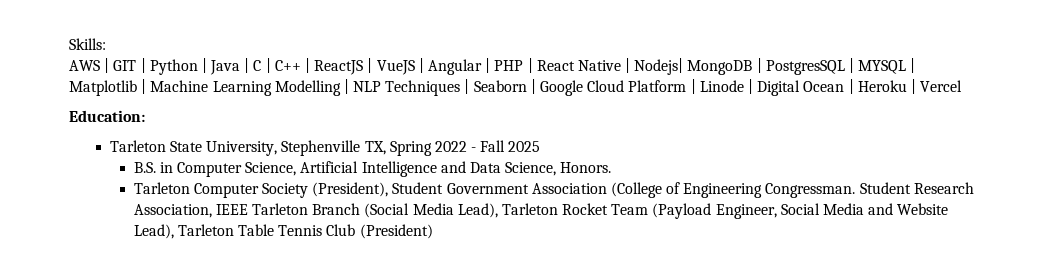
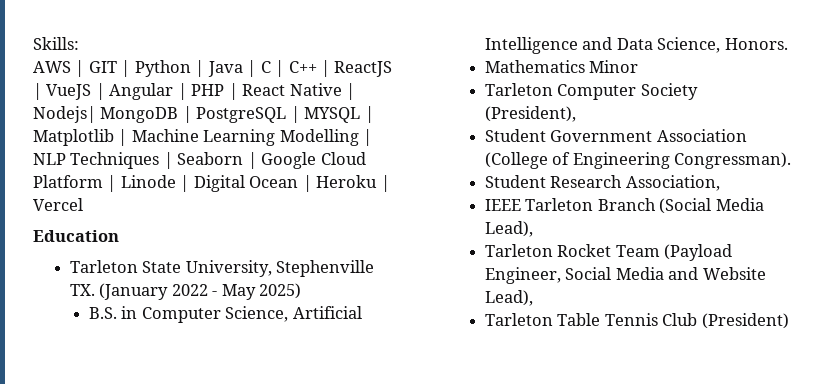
- AWS | GIT | Python | Java | C | C++ | ReactJS | VueJS | Angular | PHP | React Native | Nodejs| MongoDB | PostgresSQL | MYSQL | Matplotlib | Machine Learning Modelling | NLP Techniques | Seaborn | Google Cloud Platform | Linode | Digital Ocean | Heroku | Vercel
+ AWS | GIT | Python | Java | C | C++ | ReactJS | VueJS | Angular | PHP | React Native | Nodejs| MongoDB | PostgreSQL | MYSQL | Matplotlib | Machine Learning Modelling | NLP Techniques | Seaborn | Google Cloud Platform | Linode | Digital Ocean | Heroku | Vercel
- Education:
+ Education
- Tarleton State University, Stephenville TX, Spring 2022 - Fall 2025
+ Tarleton State University, Stephenville TX. (January 2022 - May 2025)
+ Mathematics Minor
- Tarleton Computer Society (President), Student Government Association (College of Engineering Congressman. Student Research Association, IEEE Tarleton Branch (Social Media Lead), Tarleton Rocket Team (Payload Engineer, Social Media and Website Lead), Tarleton Table Tennis Club (President)
+ Tarleton Computer Society (President),
+ Student Government Association (College of Engineering Congressman).
+ Student Research Association,
+ IEEE Tarleton Branch (Social Media Lead),
+ Tarleton Rocket Team (Payload Engineer, Social Media and Website Lead),
+ Tarleton Table Tennis Club (President)

